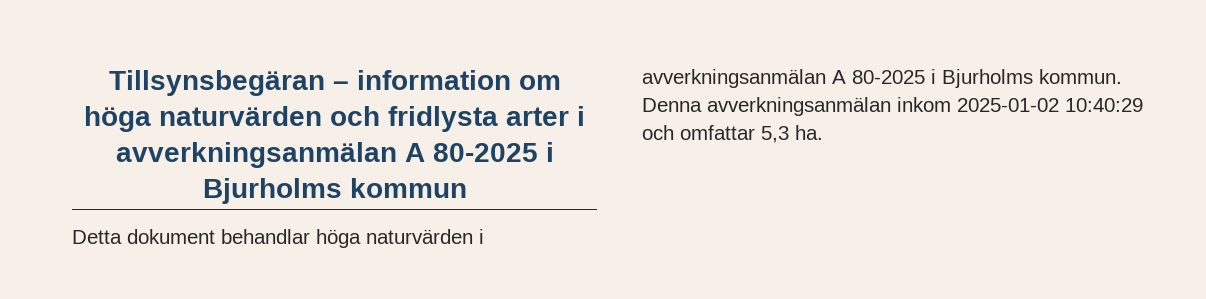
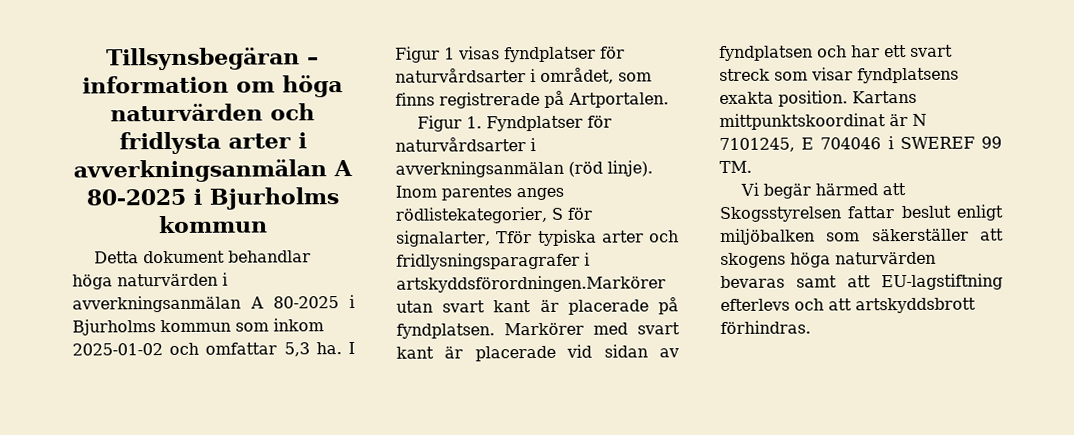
- Detta dokument behandlar höga naturvärden i avverkningsanmälan A 80-2025 i Bjurholms kommun. Denna avverkningsanmälan inkom 2025-01-02 10:40:29 och omfattar 5,3 ha.
+ Detta dokument behandlar höga naturvärden i avverkningsanmälan A 80-2025 i Bjurholms kommun som inkom 2025-01-02 och omfattar 5,3 ha.
+ I Figur 1 visas fyndplatser för naturvårdsarter i området, som finns registrerade på Artportalen.
+ Figur 1. Fyndplatser för naturvårdsarter i avverkningsanmälan (röd linje). Inom parentes anges rödlistekategorier, S för signalarter, Tför typiska arter och fridlysningsparagrafer i artskyddsförordningen.Markörer utan svart kant är placerade på fyndplatsen. Markörer med svart kant är placerade vid sidan av fyndplatsen och har ett svart streck som visar fyndplatsens exakta position. Kartans mittpunktskoordinat är N 7101245, E 704046 i SWEREF 99 TM.
+ Vi begär härmed att Skogsstyrelsen fattar beslut enligt miljöbalken som säkerställer att skogens höga naturvärden bevaras samt att EU-lagstiftning efterlevs och att artskyddsbrott förhindras.

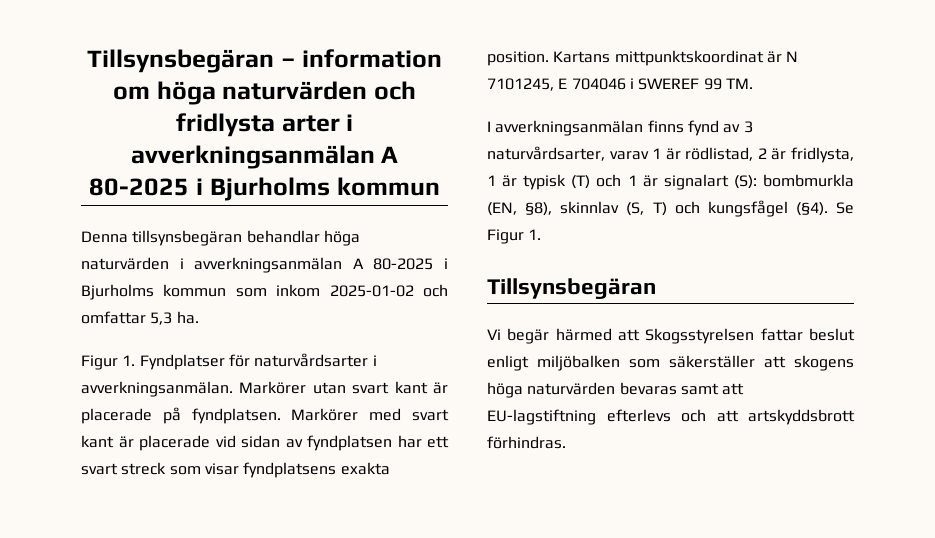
- Detta dokument behandlar höga naturvärden i avverkningsanmälan A 80-2025 i Bjurholms kommun som inkom 2025-01-02 och omfattar 5,3 ha. I Figur 1 visas fyndplatser för naturvårdsarter i området, som finns registrerade på Artportalen.
+ Denna tillsynsbegäran behandlar höga naturvärden i avverkningsanmälan A 80-2025 i Bjurholms kommun som inkom 2025-01-02 och omfattar 5,3 ha.
- Figur 1. Fyndplatser för naturvårdsarter i avverkningsanmälan (röd linje). Inom parentes anges rödlistekategorier, S för signalarter, Tför typiska arter och fridlysningsparagrafer i artskyddsförordningen.Markörer utan svart kant är placerade på fyndplatsen.
+ Figur 1. Fyndplatser för naturvårdsarter i avverkningsanmälan. Markörer utan svart kant är placerade på fyndplatsen.
- Markörer med svart kant är placerade vid sidan av fyndplatsen och har ett svart streck som visar fyndplatsens exakta position.
+ Markörer med svart kant är placerade vid sidan av fyndplatsen har ett svart streck som visar fyndplatsens exakta position.
+ I avverkningsanmälan finns fynd av 3 naturvårdsarter, varav 1 är rödlistad, 2 är fridlysta, 1 är typisk (T) och 1 är signalart (S): bombmurkla (EN, §8), skinnlav (S, T) och kungsfågel (§4). Se Figur 1.
+ Tillsynsbegäran

